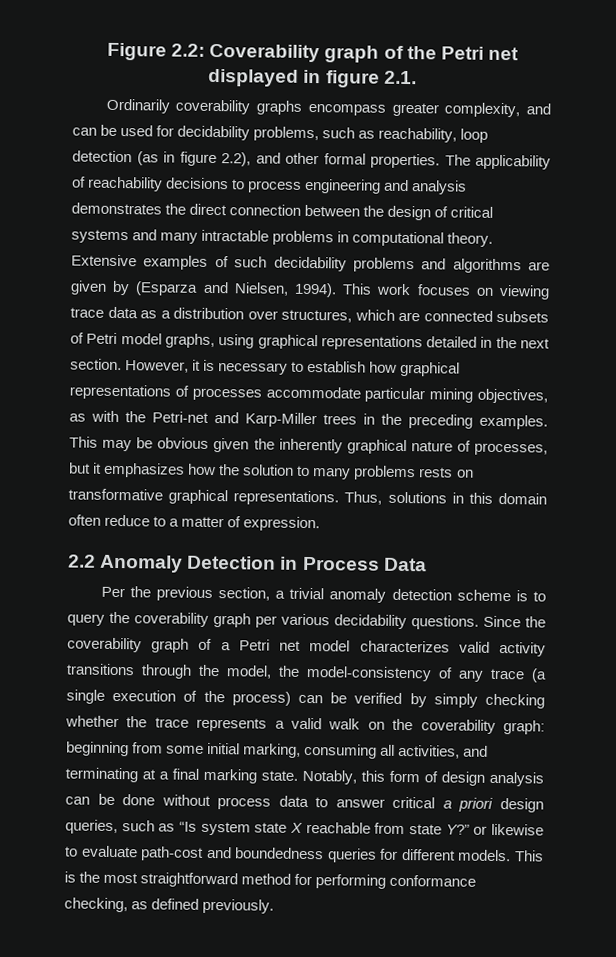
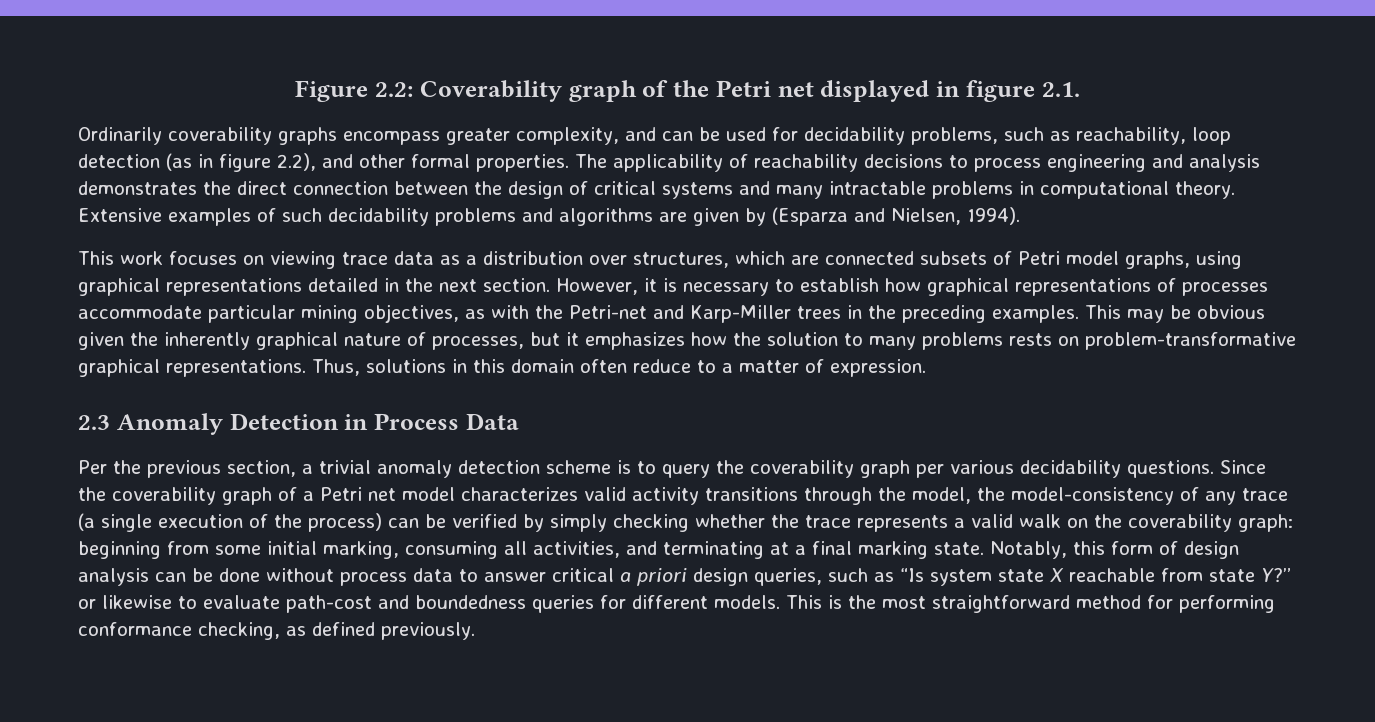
- Extensive examples of such decidability problems and algorithms are given by (Esparza and Nielsen, 1994). This work focuses on viewing trace data as a distribution over structures, which are connected subsets of Petri model graphs, using graphical representations detailed in the next section.
+ Extensive examples of such decidability problems and algorithms are given by (Esparza and Nielsen, 1994).
+ This work focuses on viewing trace data as a distribution over structures, which are connected subsets of Petri model graphs, using graphical representations detailed in the next section.
- This may be obvious given the inherently graphical nature of processes, but it emphasizes how the solution to many problems rests on transformative graphical representations.
+ This may be obvious given the inherently graphical nature of processes, but it emphasizes how the solution to many problems rests on problem-transformative graphical representations.
- 2.2 Anomaly Detection in Process Data
+ 2.3 Anomaly Detection in Process Data

